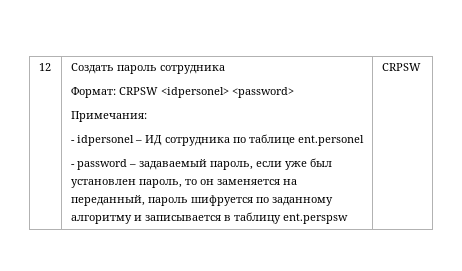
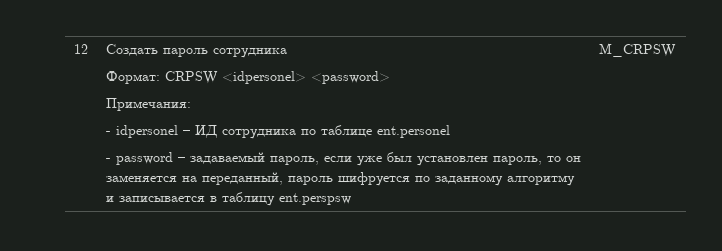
- - password – задаваемый пароль, если уже был установлен пароль, то он заменяется на переданный, пароль шифруется по заданному алгоритму и записывается в таблицу ent.perspsw | CRPSW
+ - password – задаваемый пароль, если уже был установлен пароль, то он заменяется на переданный, пароль шифруется по заданному алгоритму и записывается в таблицу ent.perspsw | M_CRPSW

